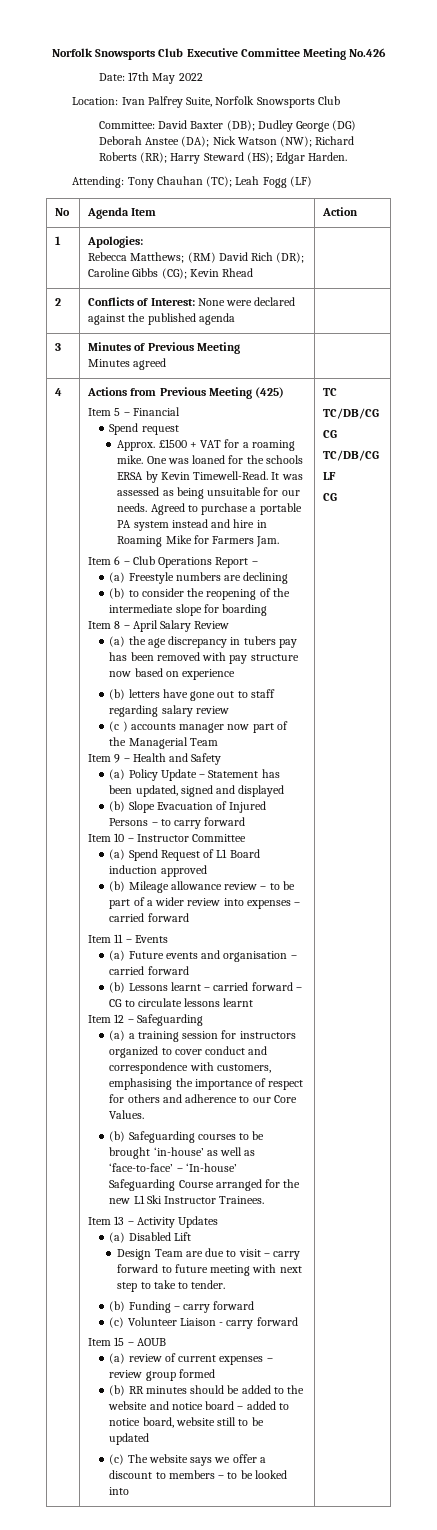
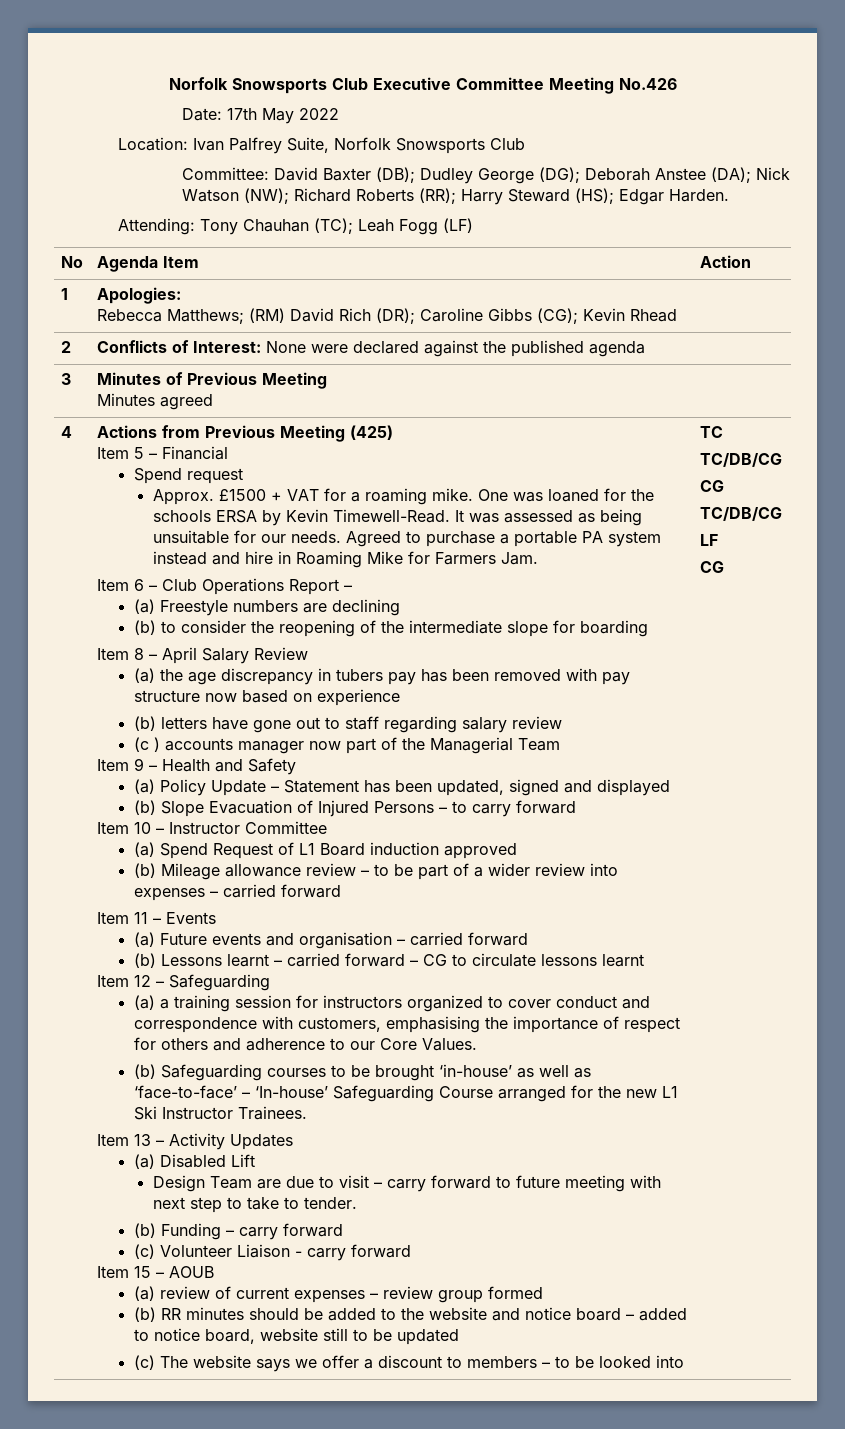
- Committee: David Baxter (DB); Dudley George (DG) Deborah Anstee (DA); Nick Watson (NW); Richard Roberts (RR); Harry Steward (HS); Edgar Harden.
+ Committee: David Baxter (DB); Dudley George (DG); Deborah Anstee (DA); Nick Watson (NW); Richard Roberts (RR); Harry Steward (HS); Edgar Harden.

